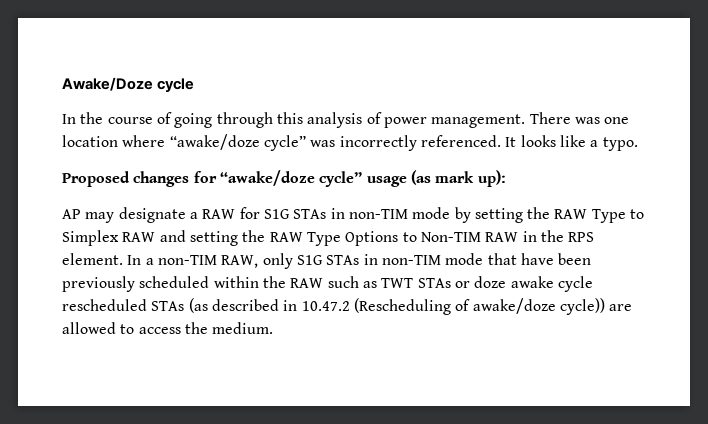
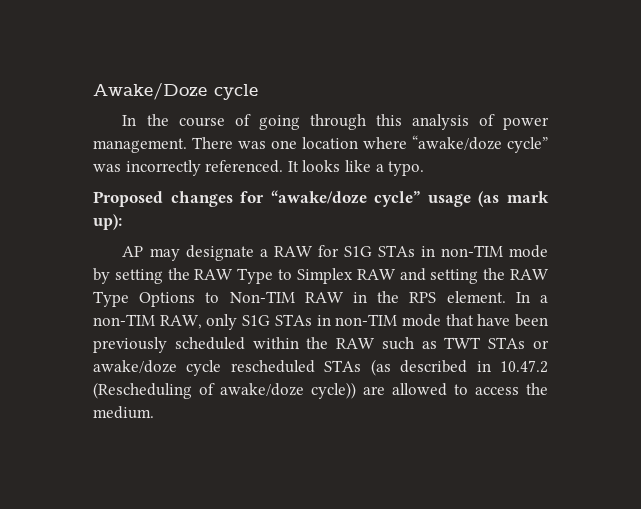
- In a non-TIM RAW, only S1G STAs in non-TIM mode that have been previously scheduled within the RAW such as TWT STAs or doze awake cycle rescheduled STAs (as described in 10.47.2 (Rescheduling of awake/doze cycle)) are allowed to access the medium.
+ In a non-TIM RAW, only S1G STAs in non-TIM mode that have been previously scheduled within the RAW such as TWT STAs or awake/doze cycle rescheduled STAs (as described in 10.47.2 (Rescheduling of awake/doze cycle)) are allowed to access the medium.

